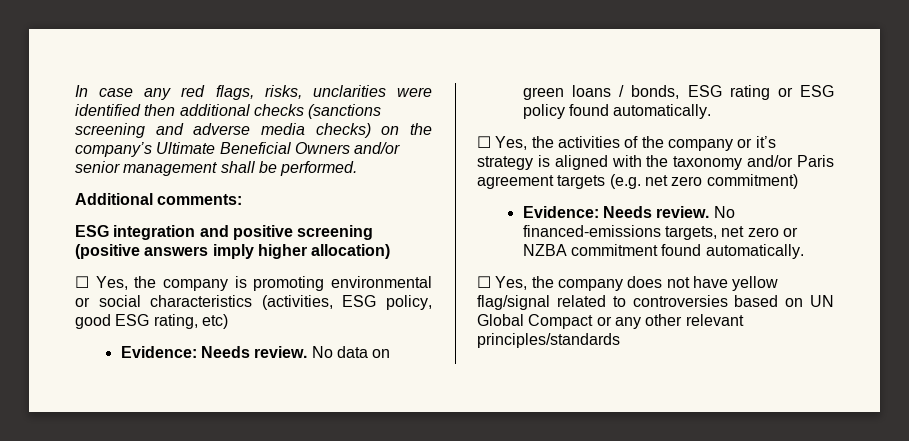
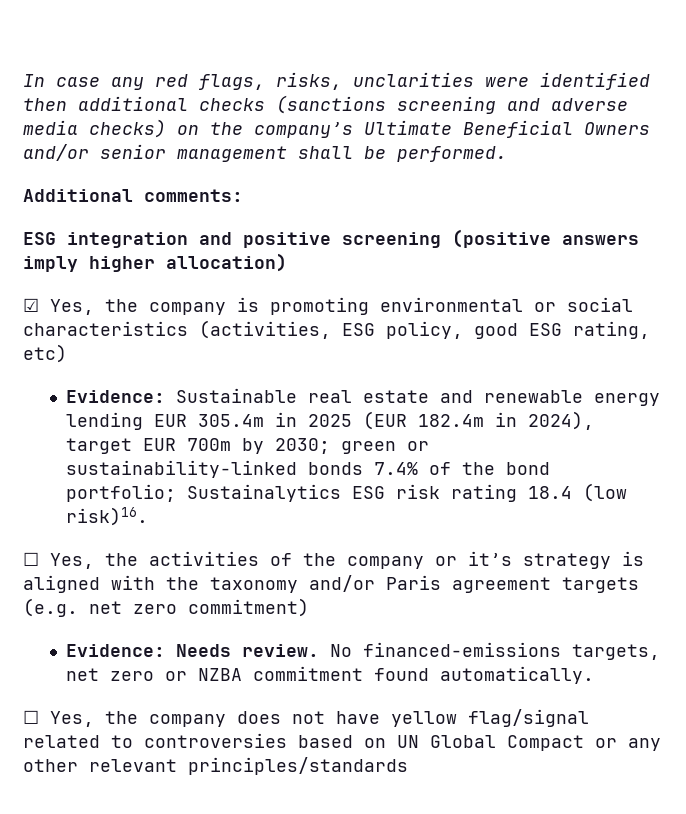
- ☐ Yes, the company is promoting environmental or social characteristics (activities, ESG policy, good ESG rating, etc)
+ ☑ Yes, the company is promoting environmental or social characteristics (activities, ESG policy, good ESG rating, etc)
- Evidence: Needs review. No data on green loans / bonds, ESG rating or ESG policy found automatically.
+ Evidence: Sustainable real estate and renewable energy lending EUR 305.4m in 2025 (EUR 182.4m in 2024), target EUR 700m by 2030; green or sustainability-linked bonds 7.4% of the bond portfolio; Sustainalytics ESG risk rating 18.4 (low risk)16.

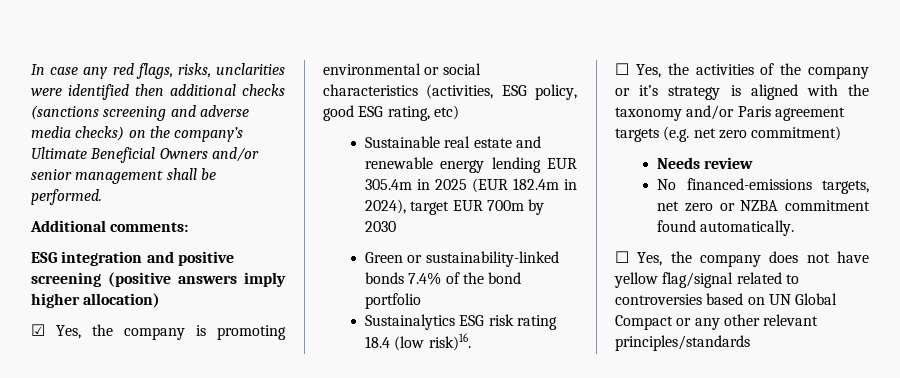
- Evidence: Sustainable real estate and renewable energy lending EUR 305.4m in 2025 (EUR 182.4m in 2024), target EUR 700m by 2030; green or sustainability-linked bonds 7.4% of the bond portfolio; Sustainalytics ESG risk rating 18.4 (low risk)16.
+ Sustainable real estate and renewable energy lending EUR 305.4m in 2025 (EUR 182.4m in 2024), target EUR 700m by 2030
+ Green or sustainability-linked bonds 7.4% of the bond portfolio
+ Sustainalytics ESG risk rating 18.4 (low risk)16.
- Evidence: Needs review. No financed-emissions targets, net zero or NZBA commitment found automatically.
+ Needs review
+ No financed-emissions targets, net zero or NZBA commitment found automatically.

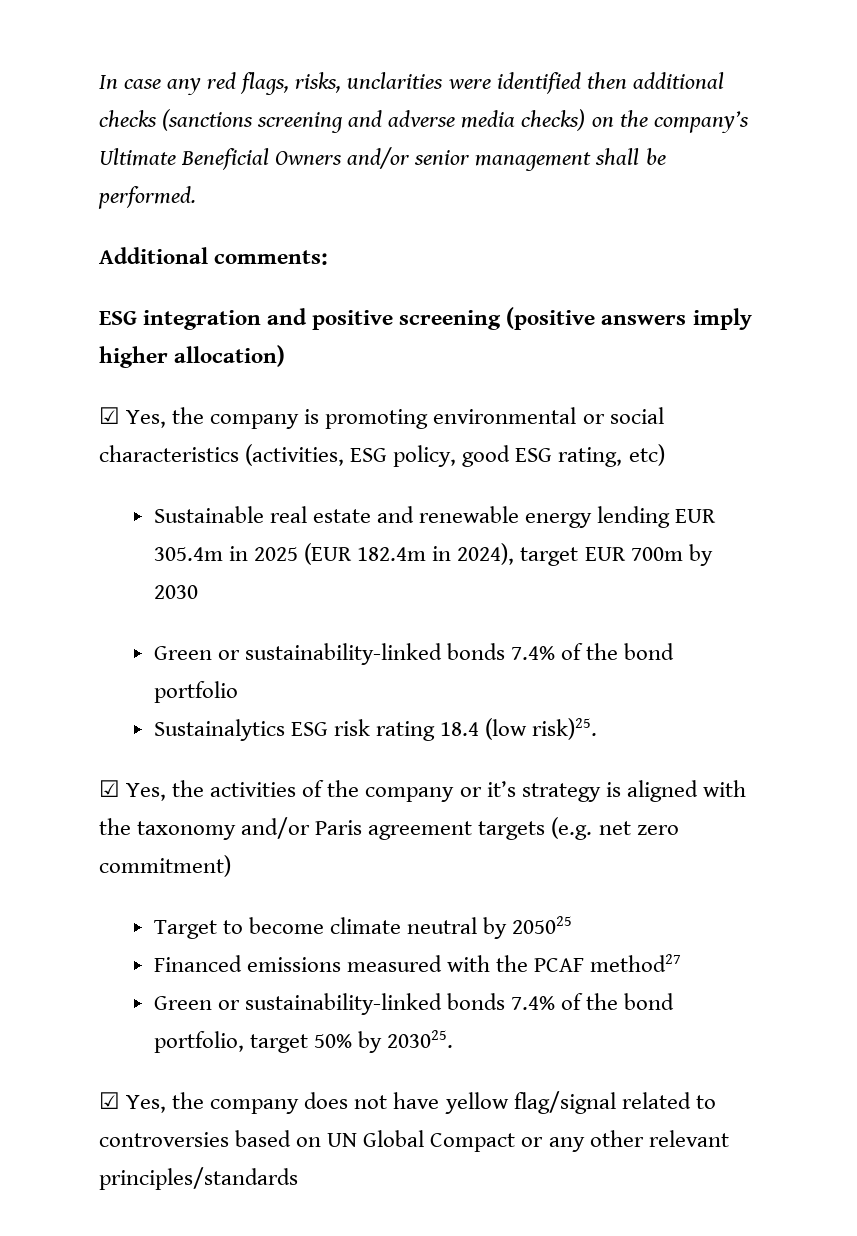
- Sustainalytics ESG risk rating 18.4 (low risk)16.
- ☐ Yes, the activities of the company or it’s strategy is aligned with the taxonomy and/or Paris agreement targets (e.g. net zero commitment)
+ Sustainalytics ESG risk rating 18.4 (low risk)25.
+ ☑ Yes, the activities of the company or it’s strategy is aligned with the taxonomy and/or Paris agreement targets (e.g. net zero commitment)
- Needs review
- No financed-emissions targets, net zero or NZBA commitment found automatically.
- ☐ Yes, the company does not have yellow flag/signal related to controversies based on UN Global Compact or any other relevant principles/standards
+ Target to become climate neutral by 205025
+ Financed emissions measured with the PCAF method27
+ Green or sustainability-linked bonds 7.4% of the bond portfolio, target 50% by 203025.
+ ☑ Yes, the company does not have yellow flag/signal related to controversies based on UN Global Compact or any other relevant principles/standards

